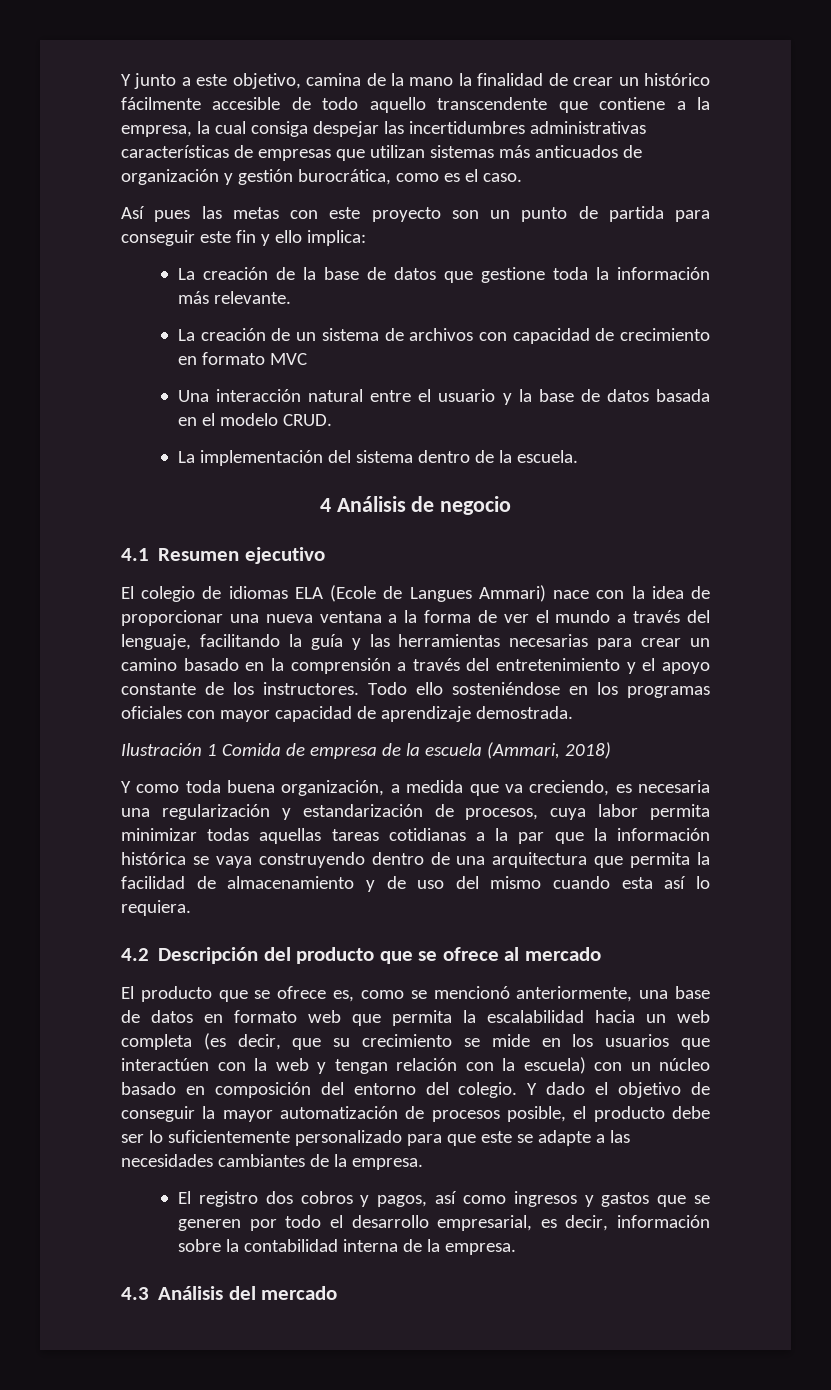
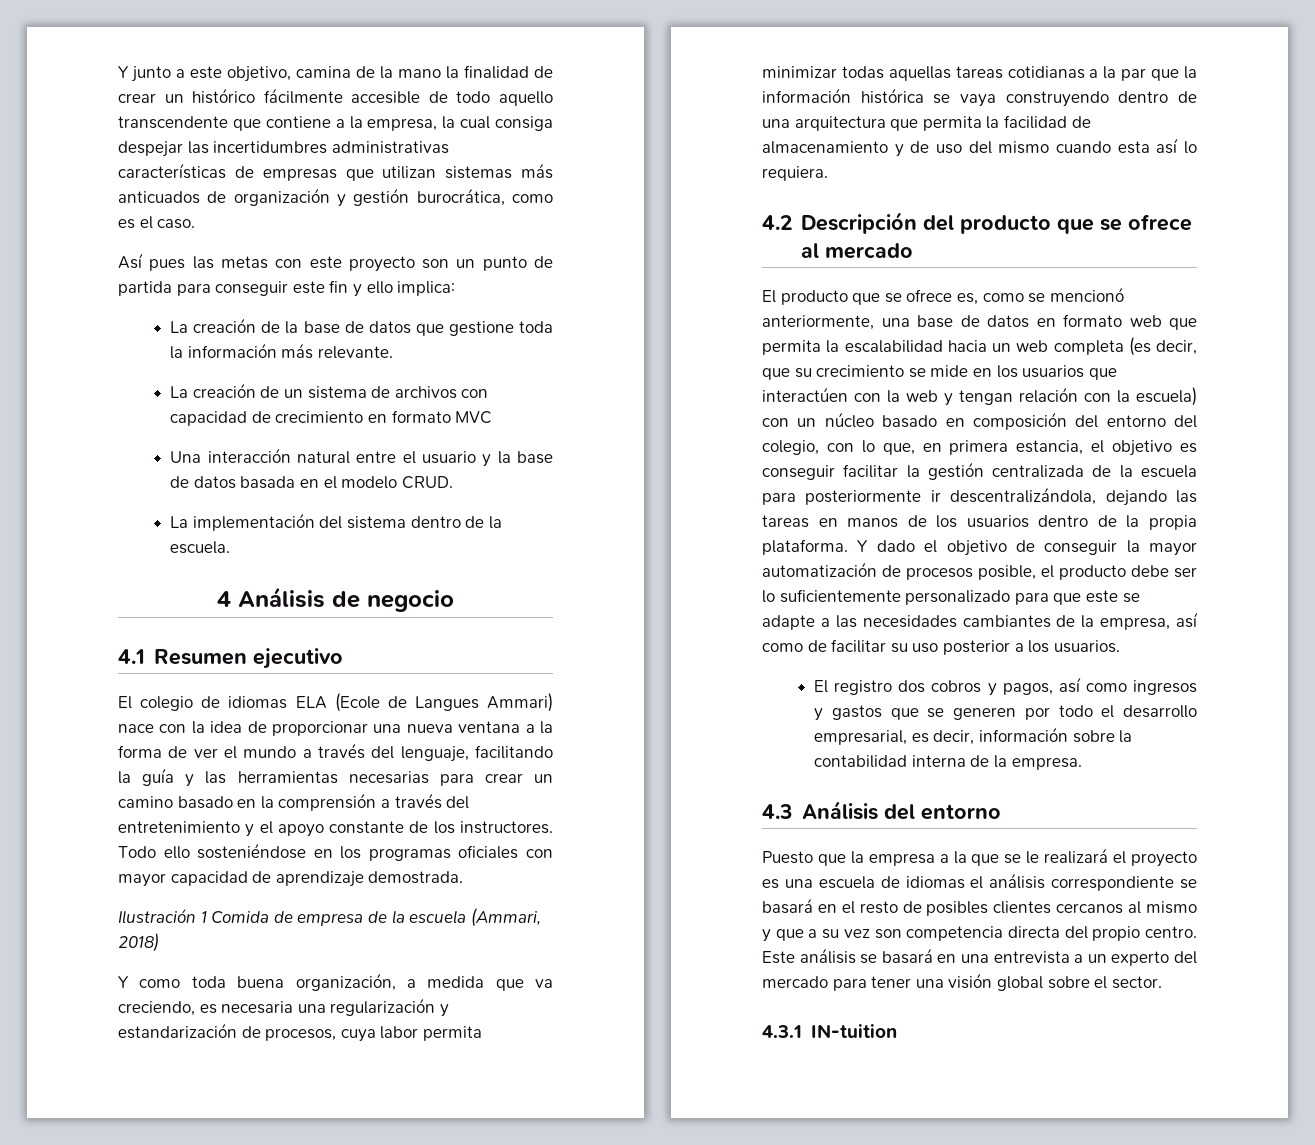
- El producto que se ofrece es, como se mencionó anteriormente, una base de datos en formato web que permita la escalabilidad hacia un web completa (es decir, que su crecimiento se mide en los usuarios que interactúen con la web y tengan relación con la escuela) con un núcleo basado en composición del entorno del colegio.
+ El producto que se ofrece es, como se mencionó anteriormente, una base de datos en formato web que permita la escalabilidad hacia un web completa (es decir, que su crecimiento se mide en los usuarios que interactúen con la web y tengan relación con la escuela) con un núcleo basado en composición del entorno del colegio, con lo que, en primera estancia, el objetivo es conseguir facilitar la gestión centralizada de la escuela para posteriormente ir descentralizándola, dejando las tareas en manos de los usuarios dentro de la propia plataforma.
- Y dado el objetivo de conseguir la mayor automatización de procesos posible, el producto debe ser lo suficientemente personalizado para que este se adapte a las necesidades cambiantes de la empresa.
+ Y dado el objetivo de conseguir la mayor automatización de procesos posible, el producto debe ser lo suficientemente personalizado para que este se adapte a las necesidades cambiantes de la empresa, así como de facilitar su uso posterior a los usuarios.
- 4.3 Análisis del mercado
+ 4.3 Análisis del entorno
+ Puesto que la empresa a la que se le realizará el proyecto es una escuela de idiomas el análisis correspondiente se basará en el resto de posibles clientes cercanos al mismo y que a su vez son competencia directa del propio centro. Este análisis se basará en una entrevista a un experto del mercado para tener una visión global sobre el sector.
+ 4.3.1 IN-tuition

